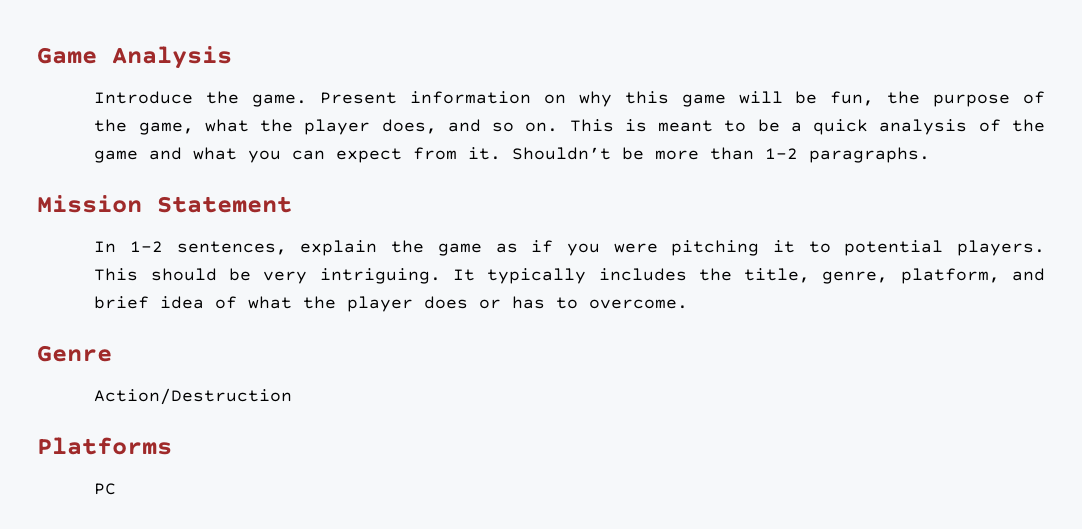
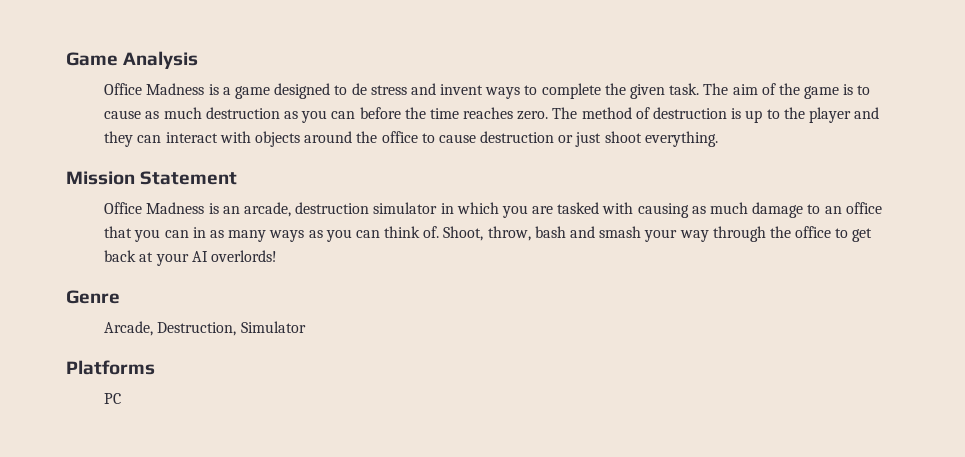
- Introduce the game. Present information on why this game will be fun, the purpose of the game, what the player does, and so on. This is meant to be a quick analysis of the game and what you can expect from it. Shouldn’t be more than 1-2 paragraphs.
+ Office Madness is a game designed to de stress and invent ways to complete the given task. The aim of the game is to cause as much destruction as you can before the time reaches zero. The method of destruction is up to the player and they can interact with objects around the office to cause destruction or just shoot everything.
  Mission Statement
- In 1-2 sentences, explain the game as if you were pitching it to potential players. This should be very intriguing. It typically includes the title, genre, platform, and brief idea of what the player does or has to overcome.
+ Office Madness is an arcade, destruction simulator in which you are tasked with causing as much damage to an office that you can in as many ways as you can think of. Shoot, throw, bash and smash your way through the office to get back at your AI overlords!
  Genre
- Action/Destruction
+ Arcade, Destruction, Simulator

